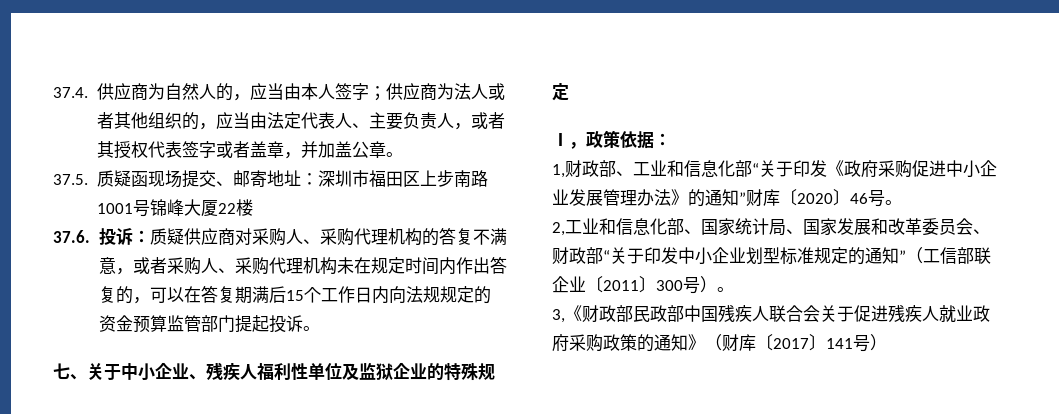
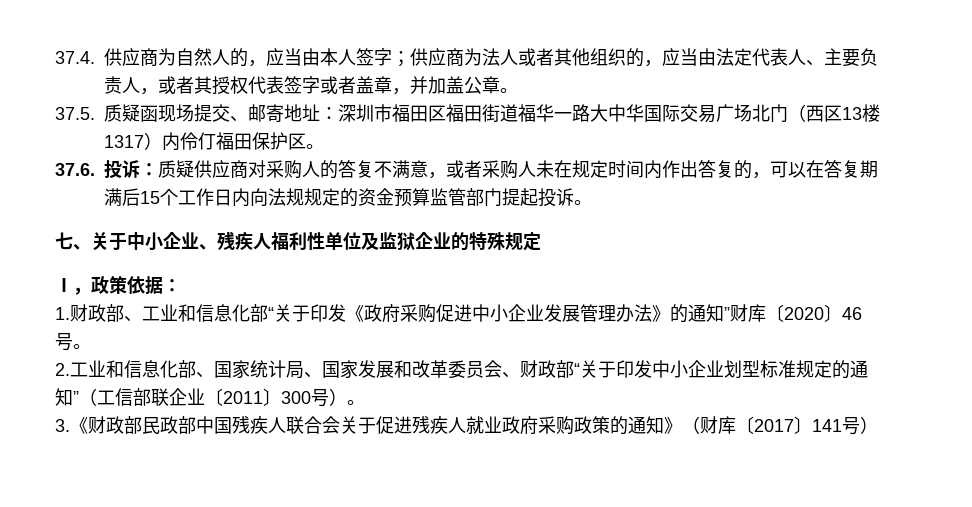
- 37.5.质疑函现场提交、邮寄地址：深圳市福田区上步南路1001号锦峰大厦22楼
+ 37.5.质疑函现场提交、邮寄地址：深圳市福田区福田街道福华一路大中华国际交易广场北门（西区13楼1317）内伶仃福田保护区。
- 37.6.投诉：质疑供应商对采购人、采购代理机构的答复不满意，或者采购人、采购代理机构未在规定时间内作出答复的，可以在答复期满后15个工作日内向法规规定的资金预算监管部门提起投诉。
+ 37.6.投诉：质疑供应商对采购人的答复不满意，或者采购人未在规定时间内作出答复的，可以在答复期满后15个工作日内向法规规定的资金预算监管部门提起投诉。
- 1,财政部、工业和信息化部“关于印发《政府采购促进中小企业发展管理办法》的通知”财库〔2020〕46号。
+ 1.财政部、工业和信息化部“关于印发《政府采购促进中小企业发展管理办法》的通知”财库〔2020〕46号。
- 2,工业和信息化部、国家统计局、国家发展和改革委员会、财政部“关于印发中小企业划型标准规定的通知”（工信部联企业〔2011〕300号）。
+ 2.工业和信息化部、国家统计局、国家发展和改革委员会、财政部“关于印发中小企业划型标准规定的通知”（工信部联企业〔2011〕300号）。
- 3,《财政部民政部中国残疾人联合会关于促进残疾人就业政府采购政策的通知》（财库〔2017〕141号）
+ 3.《财政部民政部中国残疾人联合会关于促进残疾人就业政府采购政策的通知》（财库〔2017〕141号）

